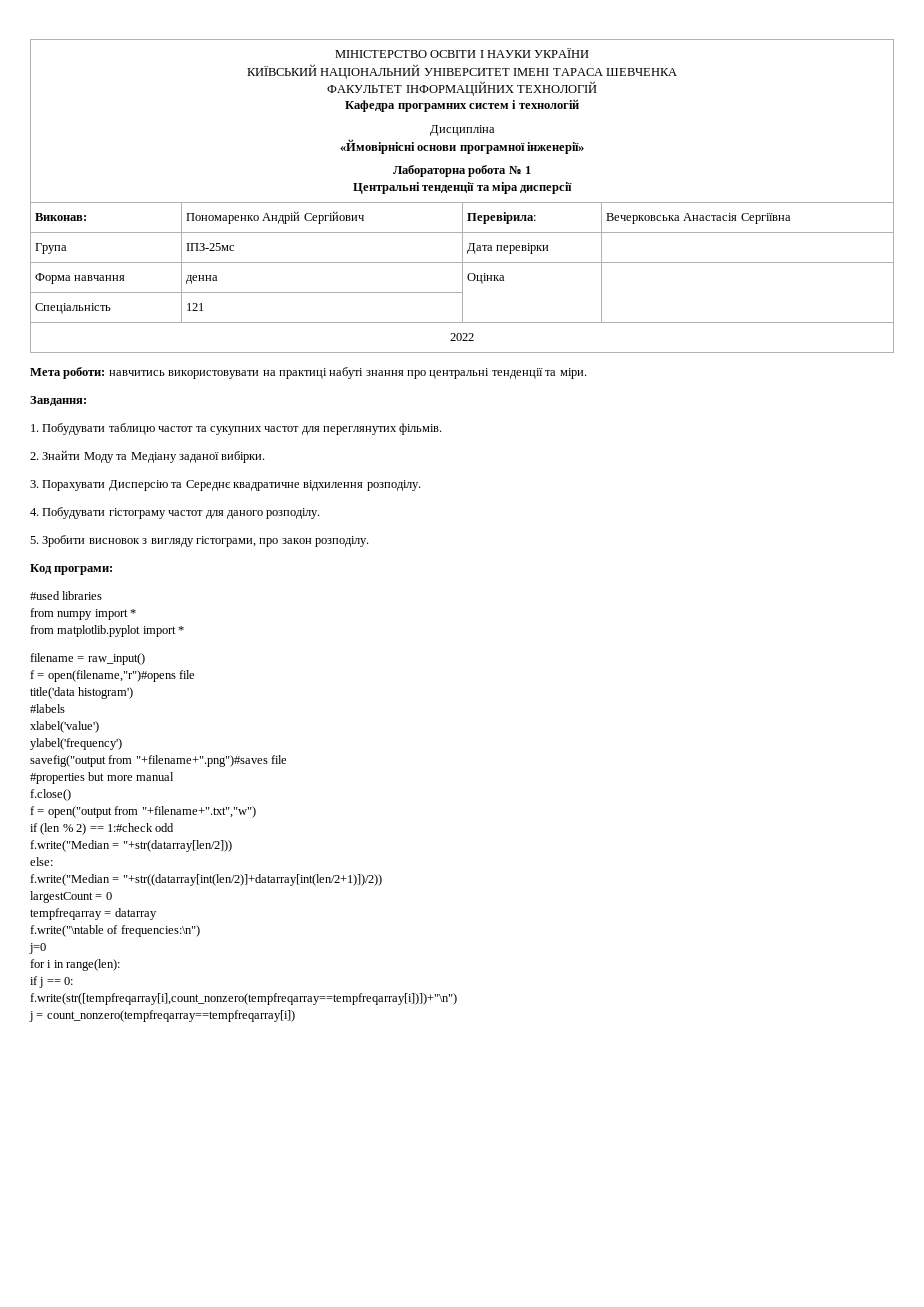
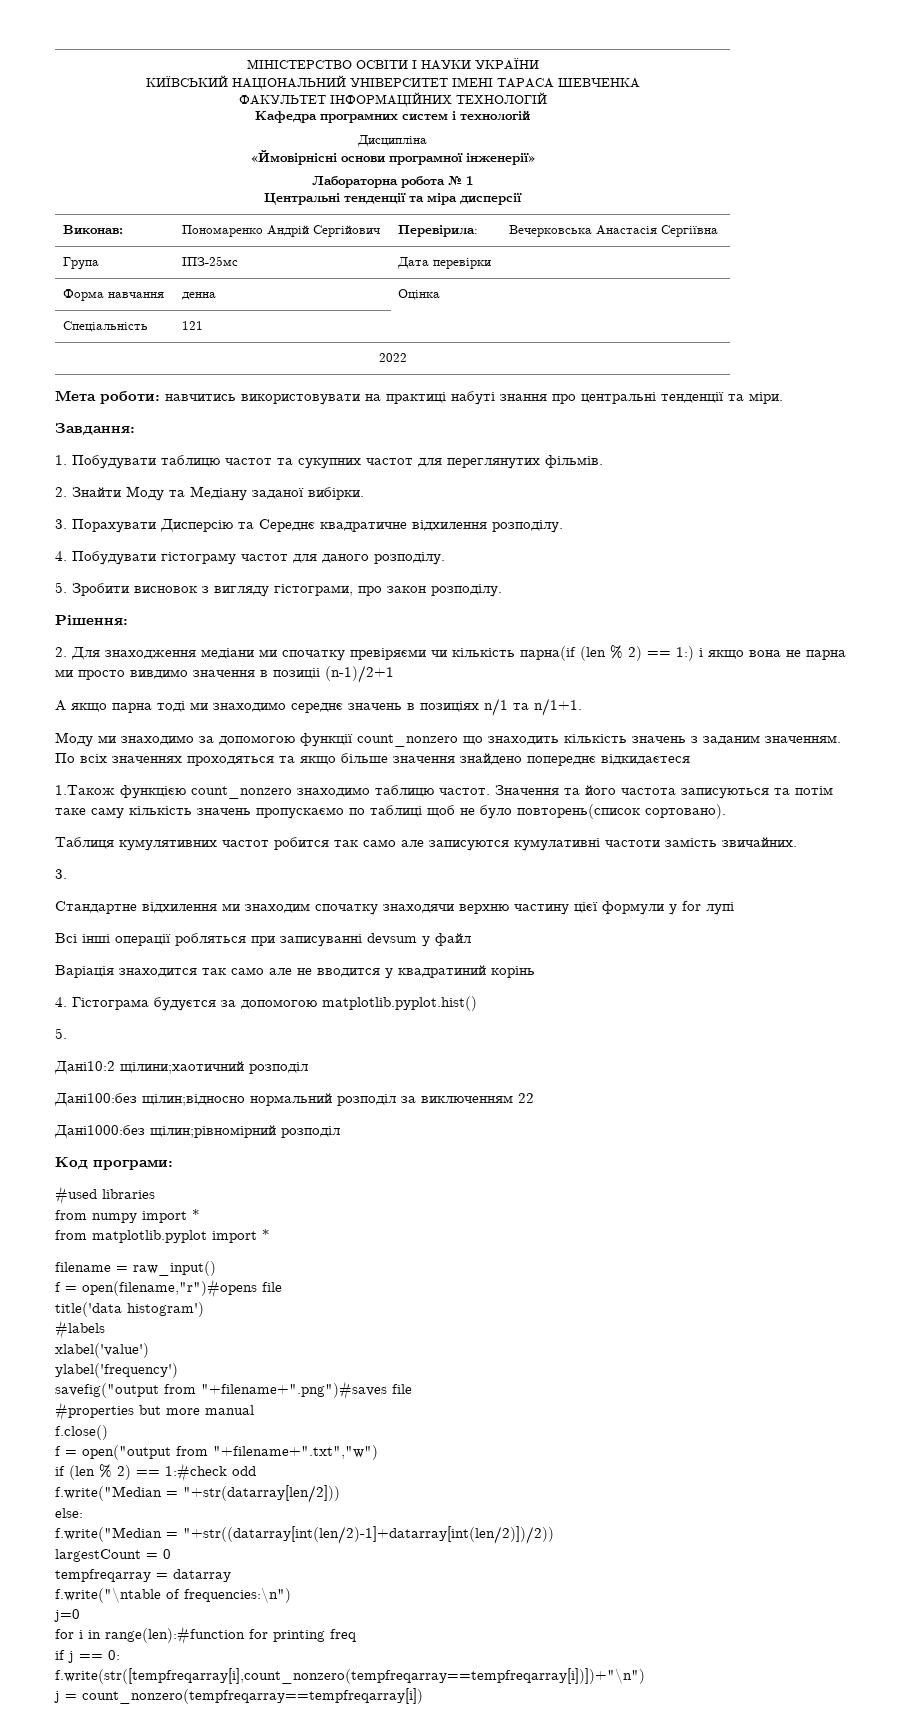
+ Рішення:
+ 2. Для знаходження медіани ми спочатку превіряєми чи кількість парна(if (len % 2) == 1:) і якщо вона не парна ми просто вивдимо значення в позиціі (n-1)/2+1
+ А якщо парна тоді ми знаходимо середнє значень в позиціях n/1 та n/1+1.
+ Моду ми знаходимо за допомогою функції count_nonzero що знаходить кількість значень з заданим значенням. По всіх значеннях проходяться та якщо більше значення знайдено попереднє відкидаєтеся
+ 1.Також функцією count_nonzero знаходимо таблицю частот. Значення та його частота записуються та потім таке саму кількість значень пропускаємо по таблиці щоб не було повторень(список сортовано).
+ Таблиця кумулятивних частот робится так само але записуются кумулативні частоти замість звичайних.
+ 3.
+ Стандартне відхилення ми знаходим спочатку знаходячи верхню частину цієї формули у for лупі
+ Всі інші операції робляться при записуванні devsum у файл
+ Варіація знаходится так само але не вводится у квадратиний корінь
+ 4. Гістограма будуєтся за допомогою matplotlib.pyplot.hist()
+ 5.
+ Дані10:2 щілини;хаотичний розподіл
+ Дані100:без щілин;відносно нормальний розподіл за виключенням 22
+ Дані1000:без щілин;рівномірний розподіл
- f.write("Median = "+str((datarray[int(len/2)]+datarray[int(len/2+1)])/2))
+ f.write("Median = "+str((datarray[int(len/2)-1]+datarray[int(len/2)])/2))
- for i in range(len):
+ for i in range(len):#function for printing freq

